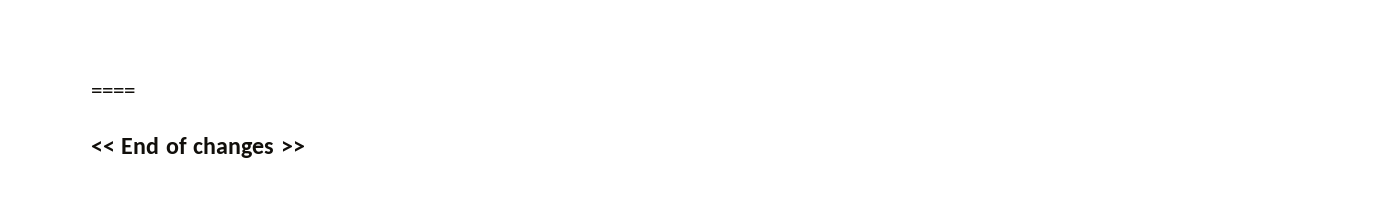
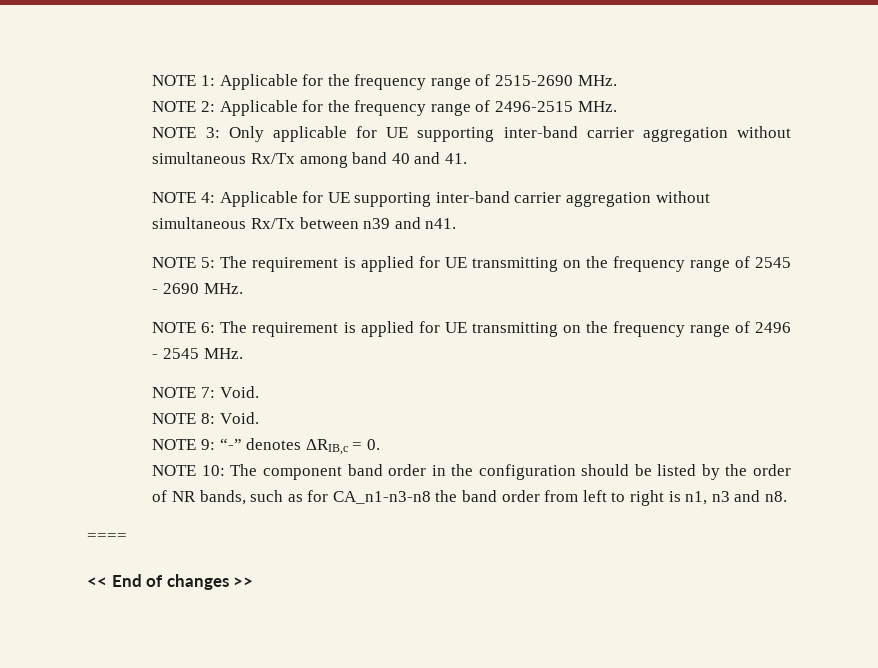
+ NOTE 1: Applicable for the frequency range of 2515-2690 MHz.
+ NOTE 2: Applicable for the frequency range of 2496-2515 MHz.
+ NOTE 3: Only applicable for UE supporting inter-band carrier aggregation without simultaneous Rx/Tx among band 40 and 41.
+ NOTE 4: Applicable for UE supporting inter-band carrier aggregation without simultaneous Rx/Tx between n39 and n41.
+ NOTE 5: The requirement is applied for UE transmitting on the frequency range of 2545 - 2690 MHz.
+ NOTE 6: The requirement is applied for UE transmitting on the frequency range of 2496 - 2545 MHz.
+ NOTE 7: Void.
+ NOTE 8: Void.
+ NOTE 9: “-” denotes ΔRIB,c = 0.
+ NOTE 10: The component band order in the configuration should be listed by the order of NR bands, such as for CA_n1-n3-n8 the band order from left to right is n1, n3 and n8.

